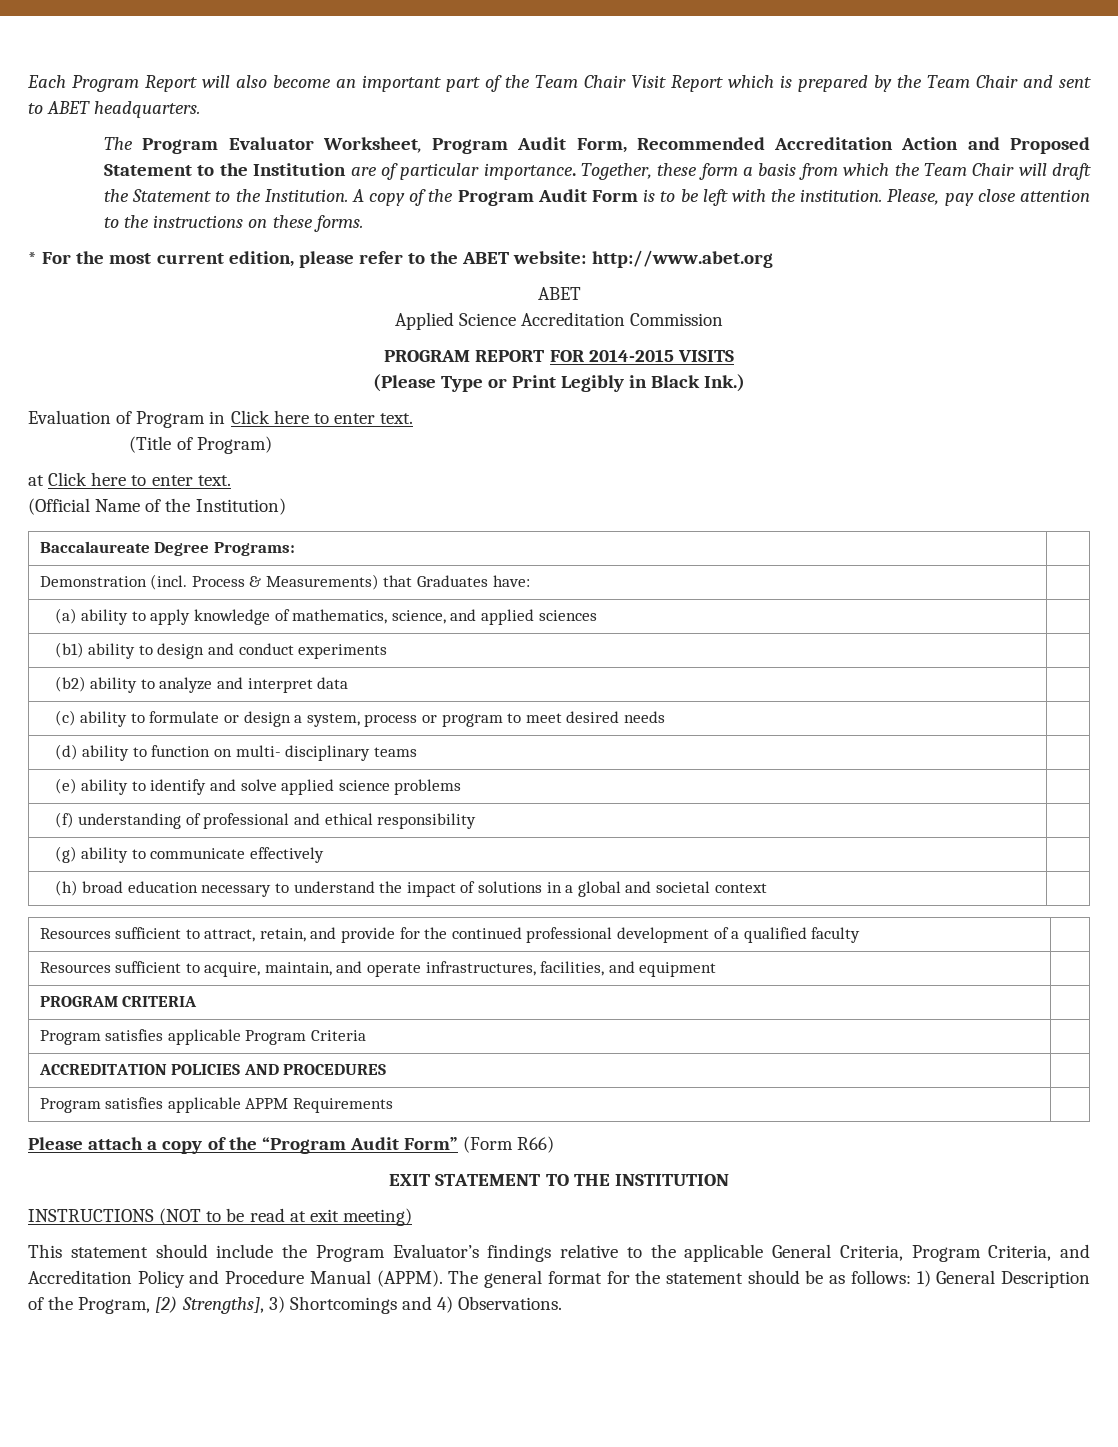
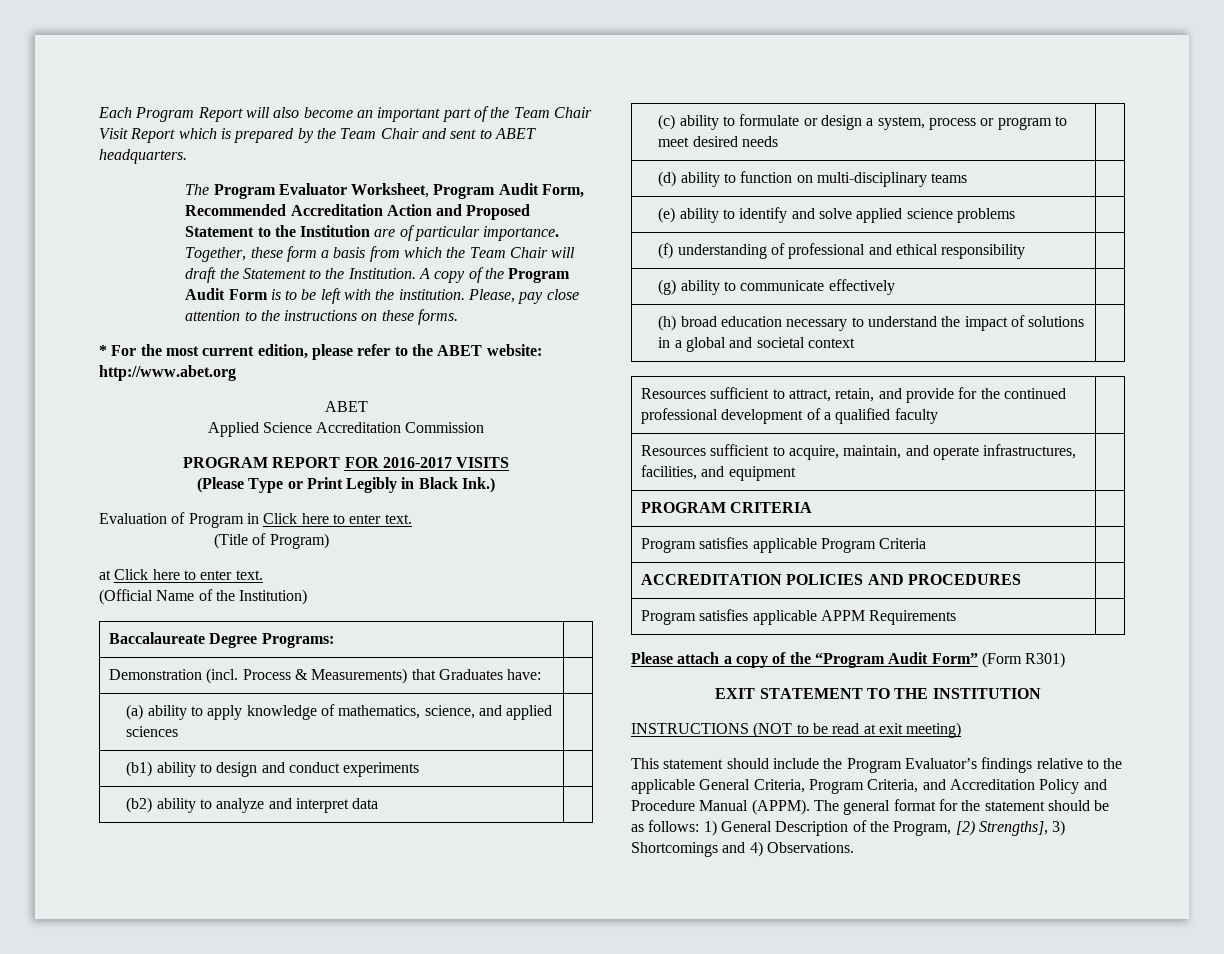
- PROGRAM REPORT FOR 2014-2015 VISITS
+ PROGRAM REPORT FOR 2016-2017 VISITS
- (d) ability to function on multi- disciplinary teams |
+ (d) ability to function on multi-disciplinary teams |
- Please attach a copy of the “Program Audit Form” (Form R66)
+ Please attach a copy of the “Program Audit Form” (Form R301)

